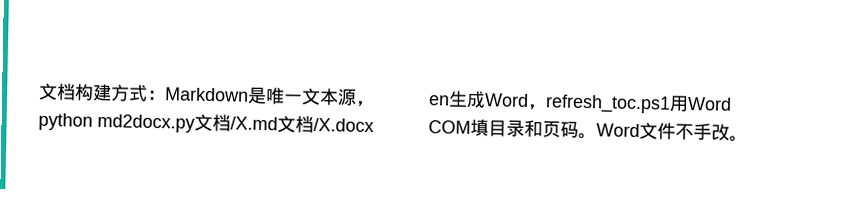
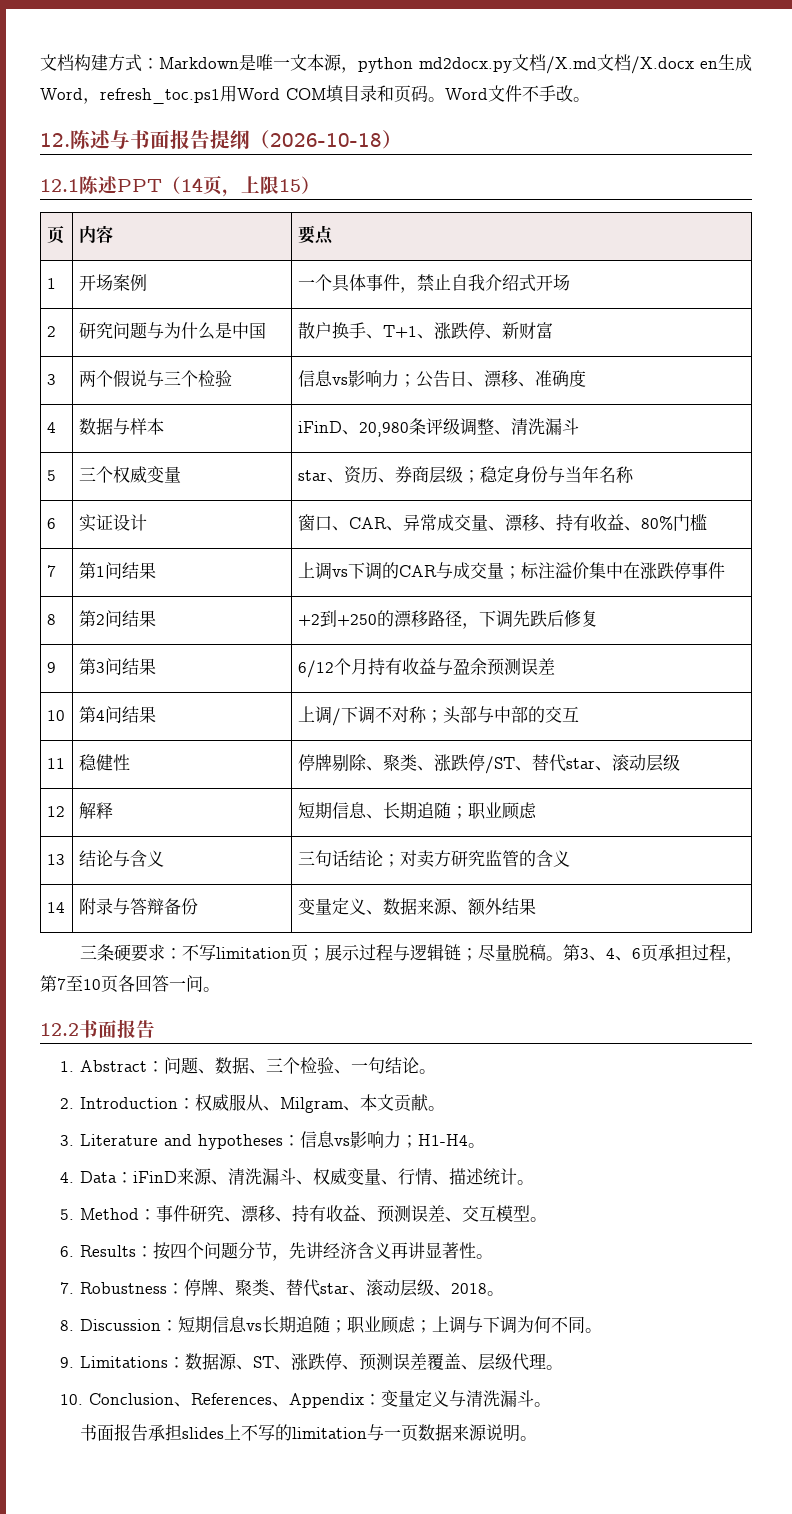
+ 12.陈述与书面报告提纲（2026-10-18）
+ 12.1陈述PPT（14页，上限15）
+ 页 | 内容 | 要点
+ 1 | 开场案例 | 一个具体事件，禁止自我介绍式开场
+ 2 | 研究问题与为什么是中国 | 散户换手、T+1、涨跌停、新财富
+ 3 | 两个假说与三个检验 | 信息vs影响力；公告日、漂移、准确度
+ 4 | 数据与样本 | iFinD、20,980条评级调整、清洗漏斗
+ 5 | 三个权威变量 | star、资历、券商层级；稳定身份与当年名称
+ 6 | 实证设计 | 窗口、CAR、异常成交量、漂移、持有收益、80%门槛
+ 7 | 第1问结果 | 上调vs下调的CAR与成交量；标注溢价集中在涨跌停事件
+ 8 | 第2问结果 | +2到+250的漂移路径，下调先跌后修复
+ 9 | 第3问结果 | 6/12个月持有收益与盈余预测误差
+ 10 | 第4问结果 | 上调/下调不对称；头部与中部的交互
+ 11 | 稳健性 | 停牌剔除、聚类、涨跌停/ST、替代star、滚动层级
+ 12 | 解释 | 短期信息、长期追随；职业顾虑
+ 13 | 结论与含义 | 三句话结论；对卖方研究监管的含义
+ 14 | 附录与答辩备份 | 变量定义、数据来源、额外结果
+ 三条硬要求：不写limitation页；展示过程与逻辑链；尽量脱稿。第3、4、6页承担过程，第7至10页各回答一问。
+ 12.2书面报告
+ 1. Abstract：问题、数据、三个检验、一句结论。
+ 2. Introduction：权威服从、Milgram、本文贡献。
+ 3. Literature and hypotheses：信息vs影响力；H1-H4。
+ 4. Data：iFinD来源、清洗漏斗、权威变量、行情、描述统计。
+ 5. Method：事件研究、漂移、持有收益、预测误差、交互模型。
+ 6. Results：按四个问题分节，先讲经济含义再讲显著性。
+ 7. Robustness：停牌、聚类、替代star、滚动层级、2018。
+ 8. Discussion：短期信息vs长期追随；职业顾虑；上调与下调为何不同。
+ 9. Limitations：数据源、ST、涨跌停、预测误差覆盖、层级代理。
+ 10. Conclusion、References、Appendix：变量定义与清洗漏斗。
+ 书面报告承担slides上不写的limitation与一页数据来源说明。

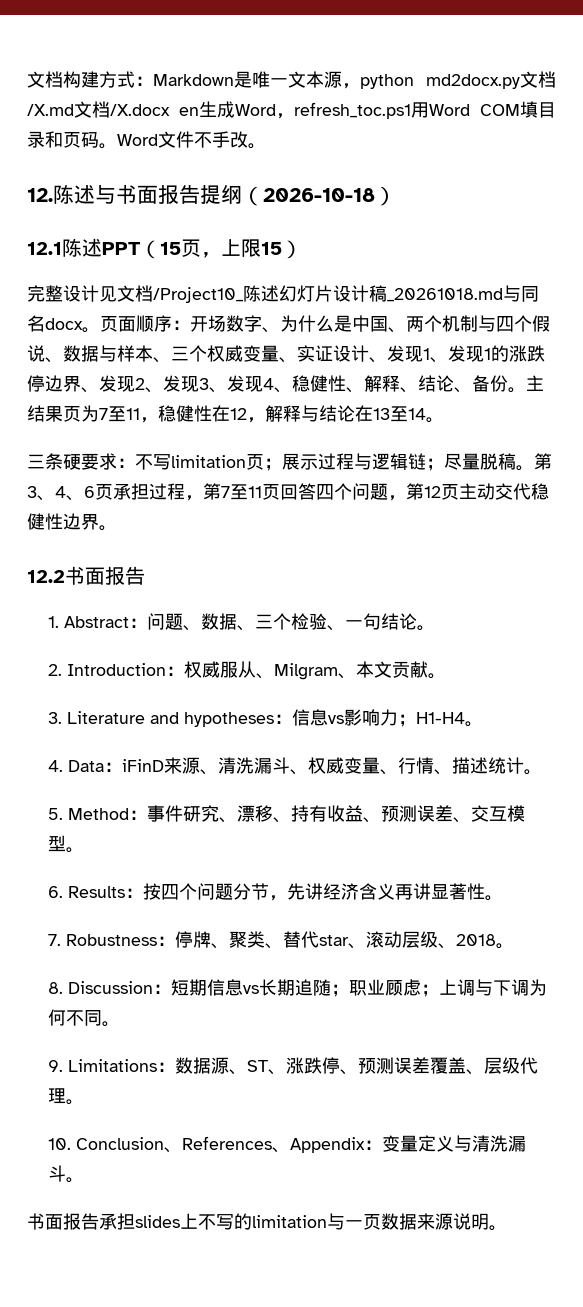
- 12.1陈述PPT（14页，上限15）
+ 12.1陈述PPT（15页，上限15）
- 页 | 内容 | 要点
- 1 | 开场案例 | 一个具体事件，禁止自我介绍式开场
- 2 | 研究问题与为什么是中国 | 散户换手、T+1、涨跌停、新财富
- 3 | 两个假说与三个检验 | 信息vs影响力；公告日、漂移、准确度
- 4 | 数据与样本 | iFinD、20,980条评级调整、清洗漏斗
- 5 | 三个权威变量 | star、资历、券商层级；稳定身份与当年名称
- 6 | 实证设计 | 窗口、CAR、异常成交量、漂移、持有收益、80%门槛
- 7 | 第1问结果 | 上调vs下调的CAR与成交量；标注溢价集中在涨跌停事件
- 8 | 第2问结果 | +2到+250的漂移路径，下调先跌后修复
- 9 | 第3问结果 | 6/12个月持有收益与盈余预测误差
- 10 | 第4问结果 | 上调/下调不对称；头部与中部的交互
- 11 | 稳健性 | 停牌剔除、聚类、涨跌停/ST、替代star、滚动层级
- 12 | 解释 | 短期信息、长期追随；职业顾虑
- 13 | 结论与含义 | 三句话结论；对卖方研究监管的含义
- 14 | 附录与答辩备份 | 变量定义、数据来源、额外结果
+ 完整设计见文档/Project10_陈述幻灯片设计稿_20261018.md与同名docx。页面顺序：开场数字、为什么是中国、两个机制与四个假说、数据与样本、三个权威变量、实证设计、发现1、发现1的涨跌停边界、发现2、发现3、发现4、稳健性、解释、结论、备份。主结果页为7至11，稳健性在12，解释与结论在13至14。
- 第3、4、6页承担过程，第7至10页各回答一问。
+ 第3、4、6页承担过程，第7至11页回答四个问题，第12页主动交代稳健性边界。

